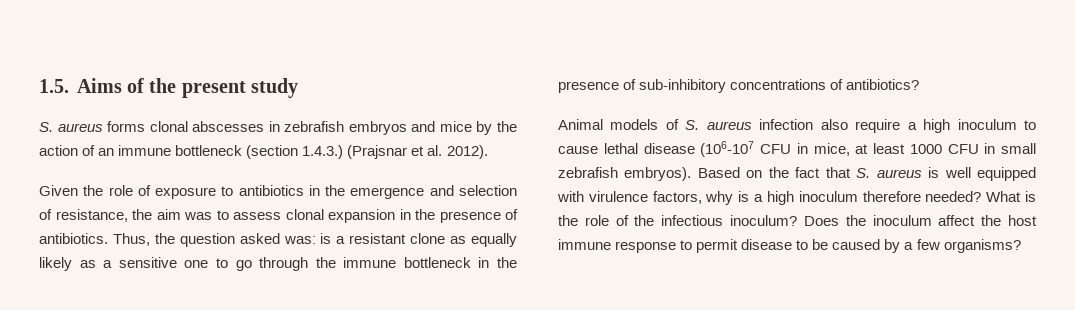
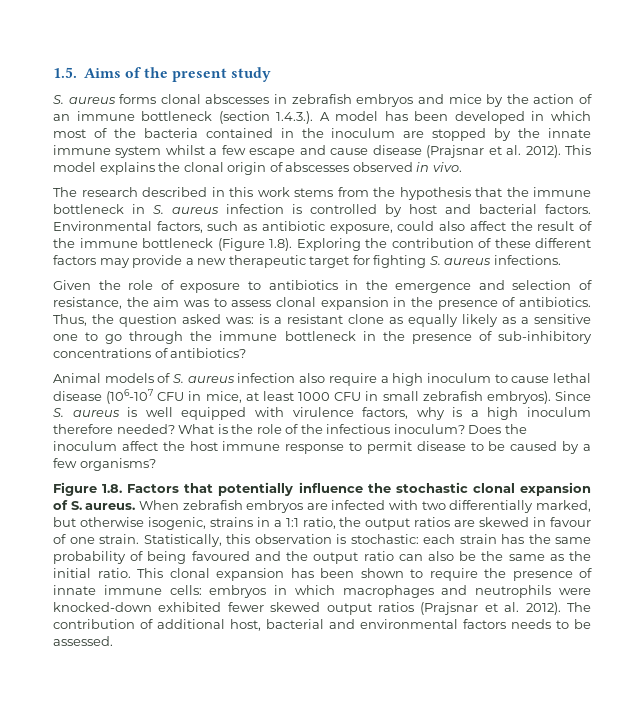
- S. aureus forms clonal abscesses in zebrafish embryos and mice by the action of an immune bottleneck (section 1.4.3.) (Prajsnar et al. 2012).
+ S. aureus forms clonal abscesses in zebrafish embryos and mice by the action of an immune bottleneck (section 1.4.3.). A model has been developed in which most of the bacteria contained in the inoculum are stopped by the innate immune system whilst a few escape and cause disease (Prajsnar et al. 2012). This model explains the clonal origin of abscesses observed in vivo.
+ The research described in this work stems from the hypothesis that the immune bottleneck in S. aureus infection is controlled by host and bacterial factors. Environmental factors, such as antibiotic exposure, could also affect the result of the immune bottleneck (Figure 1.8). Exploring the contribution of these different factors may provide a new therapeutic target for fighting S. aureus infections.
- Based on the fact that S. aureus is well equipped with virulence factors, why is a high inoculum therefore needed?
+ Since S. aureus is well equipped with virulence factors, why is a high inoculum therefore needed?
+ Figure 1.8. Factors that potentially influence the stochastic clonal expansion of S. aureus. When zebrafish embryos are infected with two differentially marked, but otherwise isogenic, strains in a 1:1 ratio, the output ratios are skewed in favour of one strain. Statistically, this observation is stochastic: each strain has the same probability of being favoured and the output ratio can also be the same as the initial ratio. This clonal expansion has been shown to require the presence of innate immune cells: embryos in which macrophages and neutrophils were knocked-down exhibited fewer skewed output ratios (Prajsnar et al. 2012). The contribution of additional host, bacterial and environmental factors needs to be assessed.

